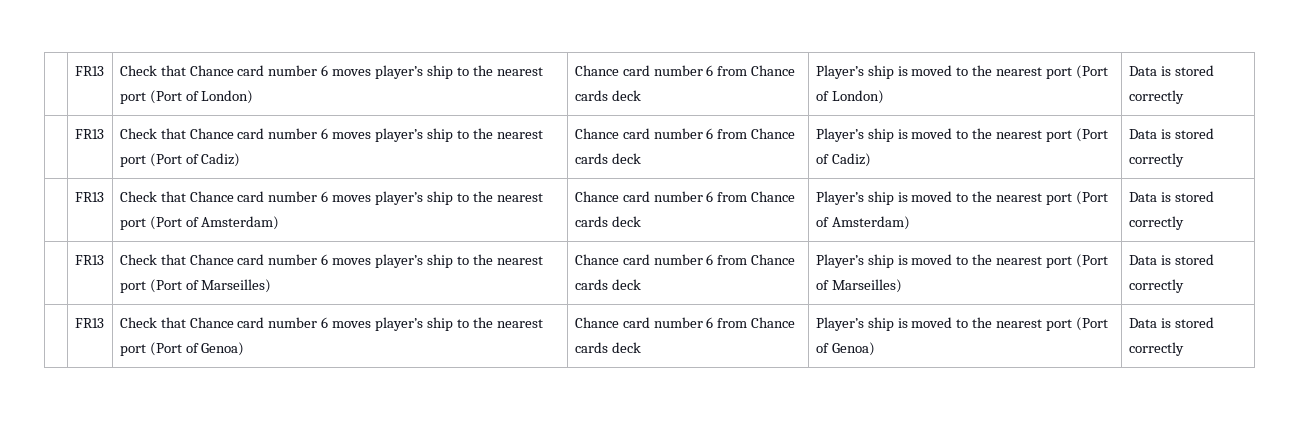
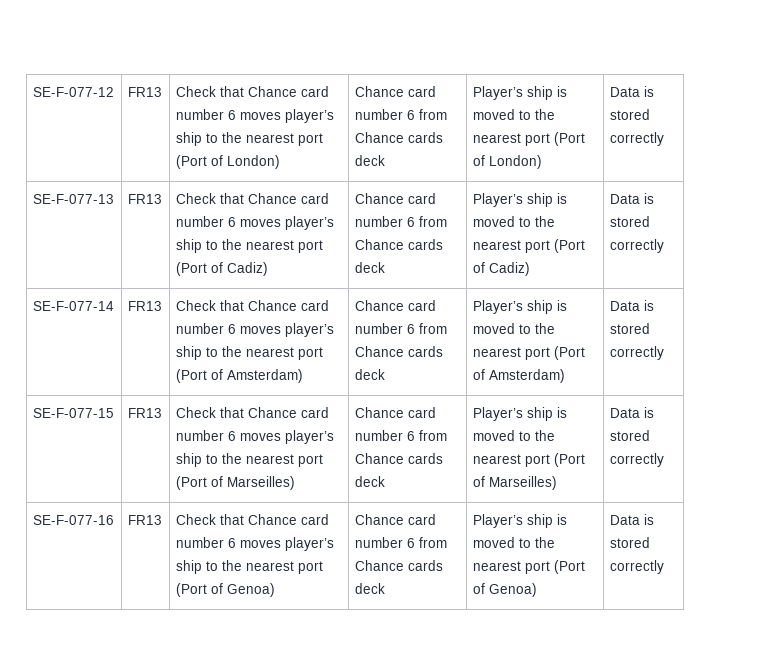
+ SE-F-077-12
+ SE-F-077-13
+ SE-F-077-14
+ SE-F-077-15
+ SE-F-077-16

